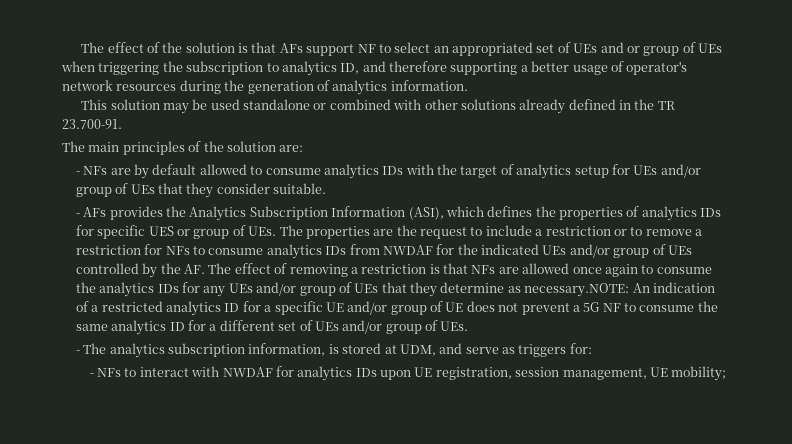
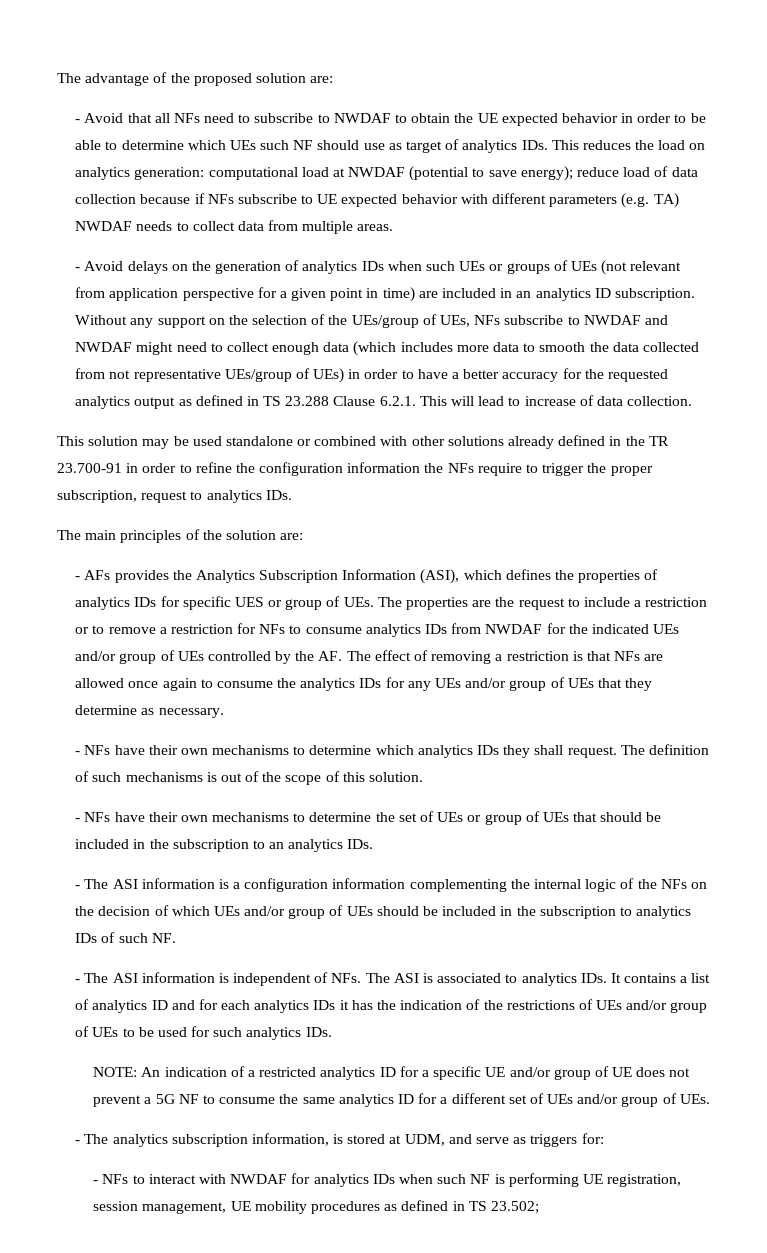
- The effect of the solution is that AFs support NF to select an appropriated set of UEs and or group of UEs when triggering the subscription to analytics ID, and therefore supporting a better usage of operator's network resources during the generation of analytics information.
+ The advantage of the proposed solution are:
+ - Avoid that all NFs need to subscribe to NWDAF to obtain the UE expected behavior in order to be able to determine which UEs such NF should use as target of analytics IDs. This reduces the load on analytics generation: computational load at NWDAF (potential to save energy); reduce load of data collection because if NFs subscribe to UE expected behavior with different parameters (e.g. TA) NWDAF needs to collect data from multiple areas.
+ - Avoid delays on the generation of analytics IDs when such UEs or groups of UEs (not relevant from application perspective for a given point in time) are included in an analytics ID subscription. Without any support on the selection of the UEs/group of UEs, NFs subscribe to NWDAF and NWDAF might need to collect enough data (which includes more data to smooth the data collected from not representative UEs/group of UEs) in order to have a better accuracy for the requested analytics output as defined in TS 23.288 Clause 6.2.1. This will lead to increase of data collection.
- This solution may be used standalone or combined with other solutions already defined in the TR 23.700-91.
+ This solution may be used standalone or combined with other solutions already defined in the TR 23.700-91 in order to refine the configuration information the NFs require to trigger the proper subscription, request to analytics IDs.
- - NFs are by default allowed to consume analytics IDs with the target of analytics setup for UEs and/or group of UEs that they consider suitable.
- - AFs provides the Analytics Subscription Information (ASI), which defines the properties of analytics IDs for specific UES or group of UEs. The properties are the request to include a restriction or to remove a restriction for NFs to consume analytics IDs from NWDAF for the indicated UEs and/or group of UEs controlled by the AF. The effect of removing a restriction is that NFs are allowed once again to consume the analytics IDs for any UEs and/or group of UEs that they determine as necessary.NOTE:
+ - AFs provides the Analytics Subscription Information (ASI), which defines the properties of analytics IDs for specific UES or group of UEs. The properties are the request to include a restriction or to remove a restriction for NFs to consume analytics IDs from NWDAF for the indicated UEs and/or group of UEs controlled by the AF. The effect of removing a restriction is that NFs are allowed once again to consume the analytics IDs for any UEs and/or group of UEs that they determine as necessary.
+ - NFs have their own mechanisms to determine which analytics IDs they shall request. The definition of such mechanisms is out of the scope of this solution.
+ - NFs have their own mechanisms to determine the set of UEs or group of UEs that should be included in the subscription to an analytics IDs.
+ - The ASI information is a configuration information complementing the internal logic of the NFs on the decision of which UEs and/or group of UEs should be included in the subscription to analytics IDs of such NF.
+ - The ASI information is independent of NFs. The ASI is associated to analytics IDs. It contains a list of analytics ID and for each analytics IDs it has the indication of the restrictions of UEs and/or group of UEs to be used for such analytics IDs.
+ NOTE:
- - NFs to interact with NWDAF for analytics IDs upon UE registration, session management, UE mobility;
+ - NFs to interact with NWDAF for analytics IDs when such NF is performing UE registration, session management, UE mobility procedures as defined in TS 23.502;

